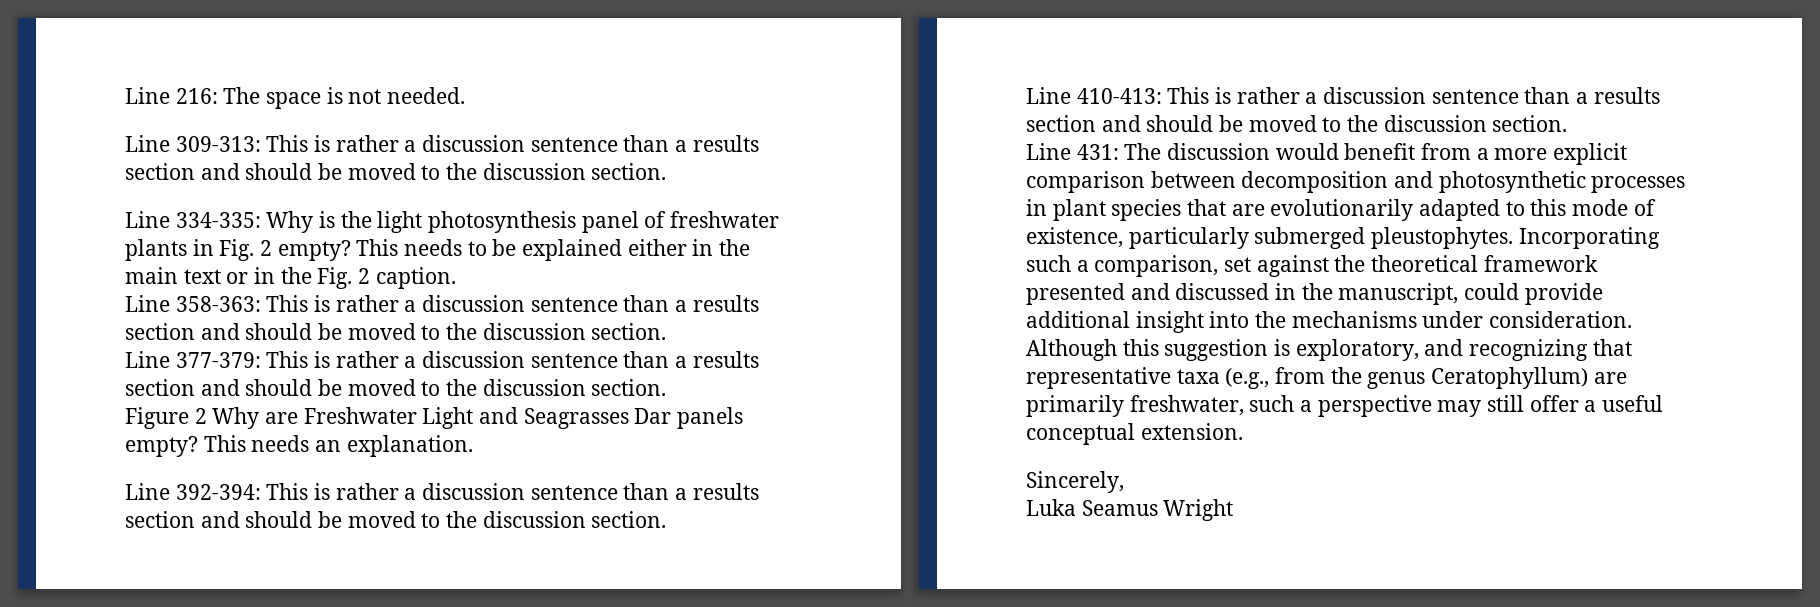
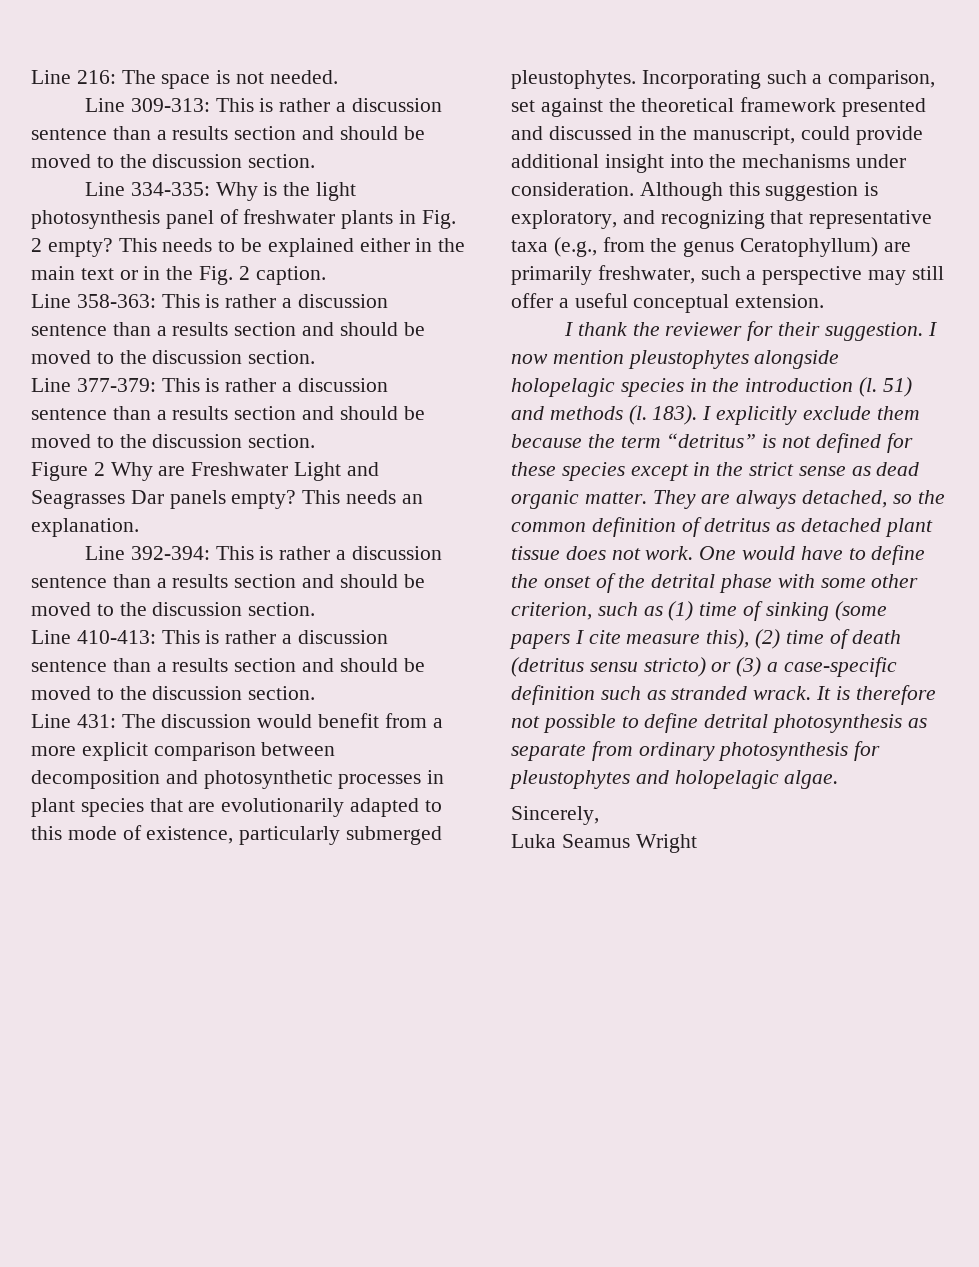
+ I thank the reviewer for their suggestion. I now mention pleustophytes alongside holopelagic species in the introduction (l. 51) and methods (l. 183). I explicitly exclude them because the term “detritus” is not defined for these species except in the strict sense as dead organic matter. They are always detached, so the common definition of detritus as detached plant tissue does not work. One would have to define the onset of the detrital phase with some other criterion, such as (1) time of sinking (some papers I cite measure this), (2) time of death (detritus sensu stricto) or (3) a case-specific definition such as stranded wrack. It is therefore not possible to define detrital photosynthesis as separate from ordinary photosynthesis for pleustophytes and holopelagic algae.

